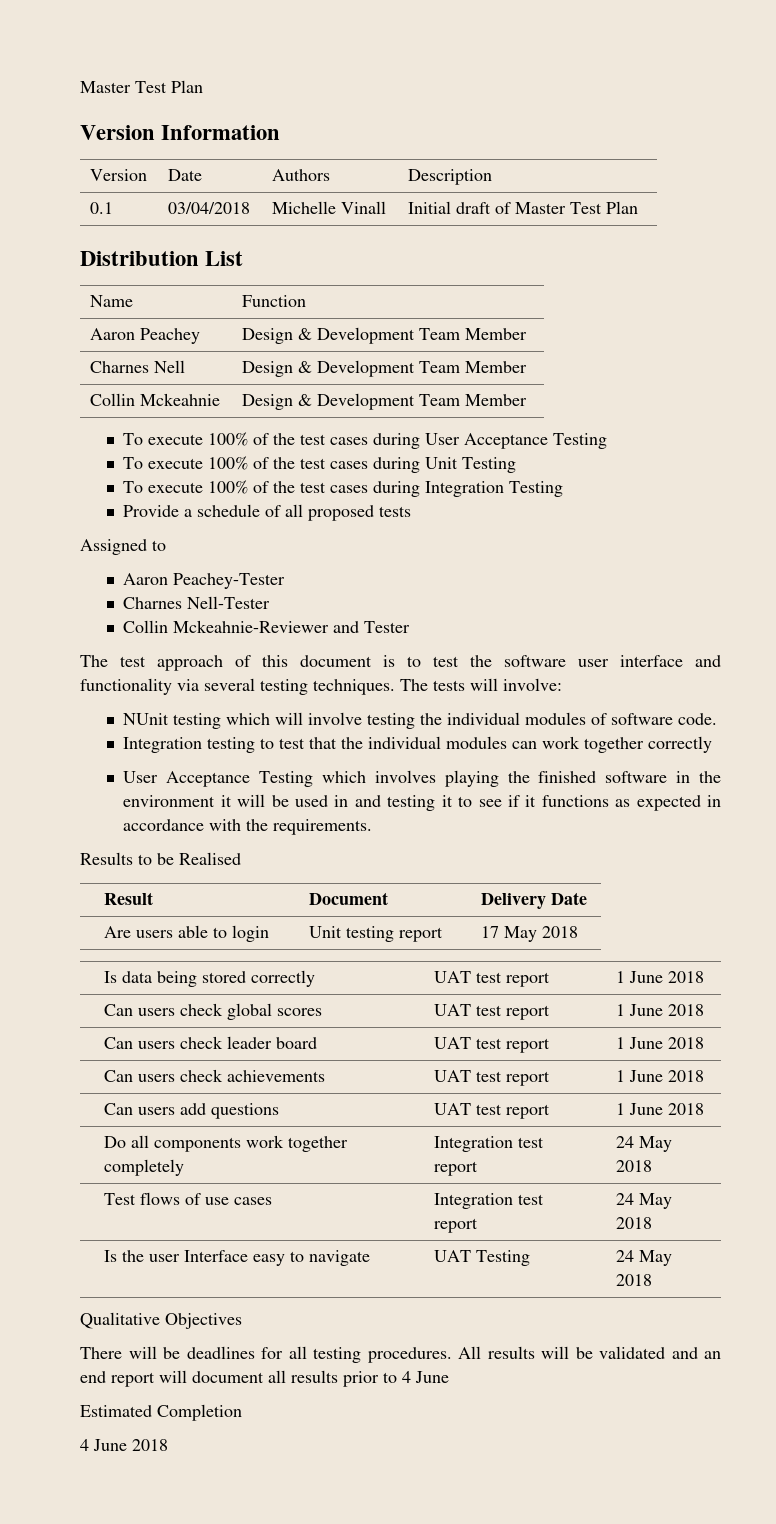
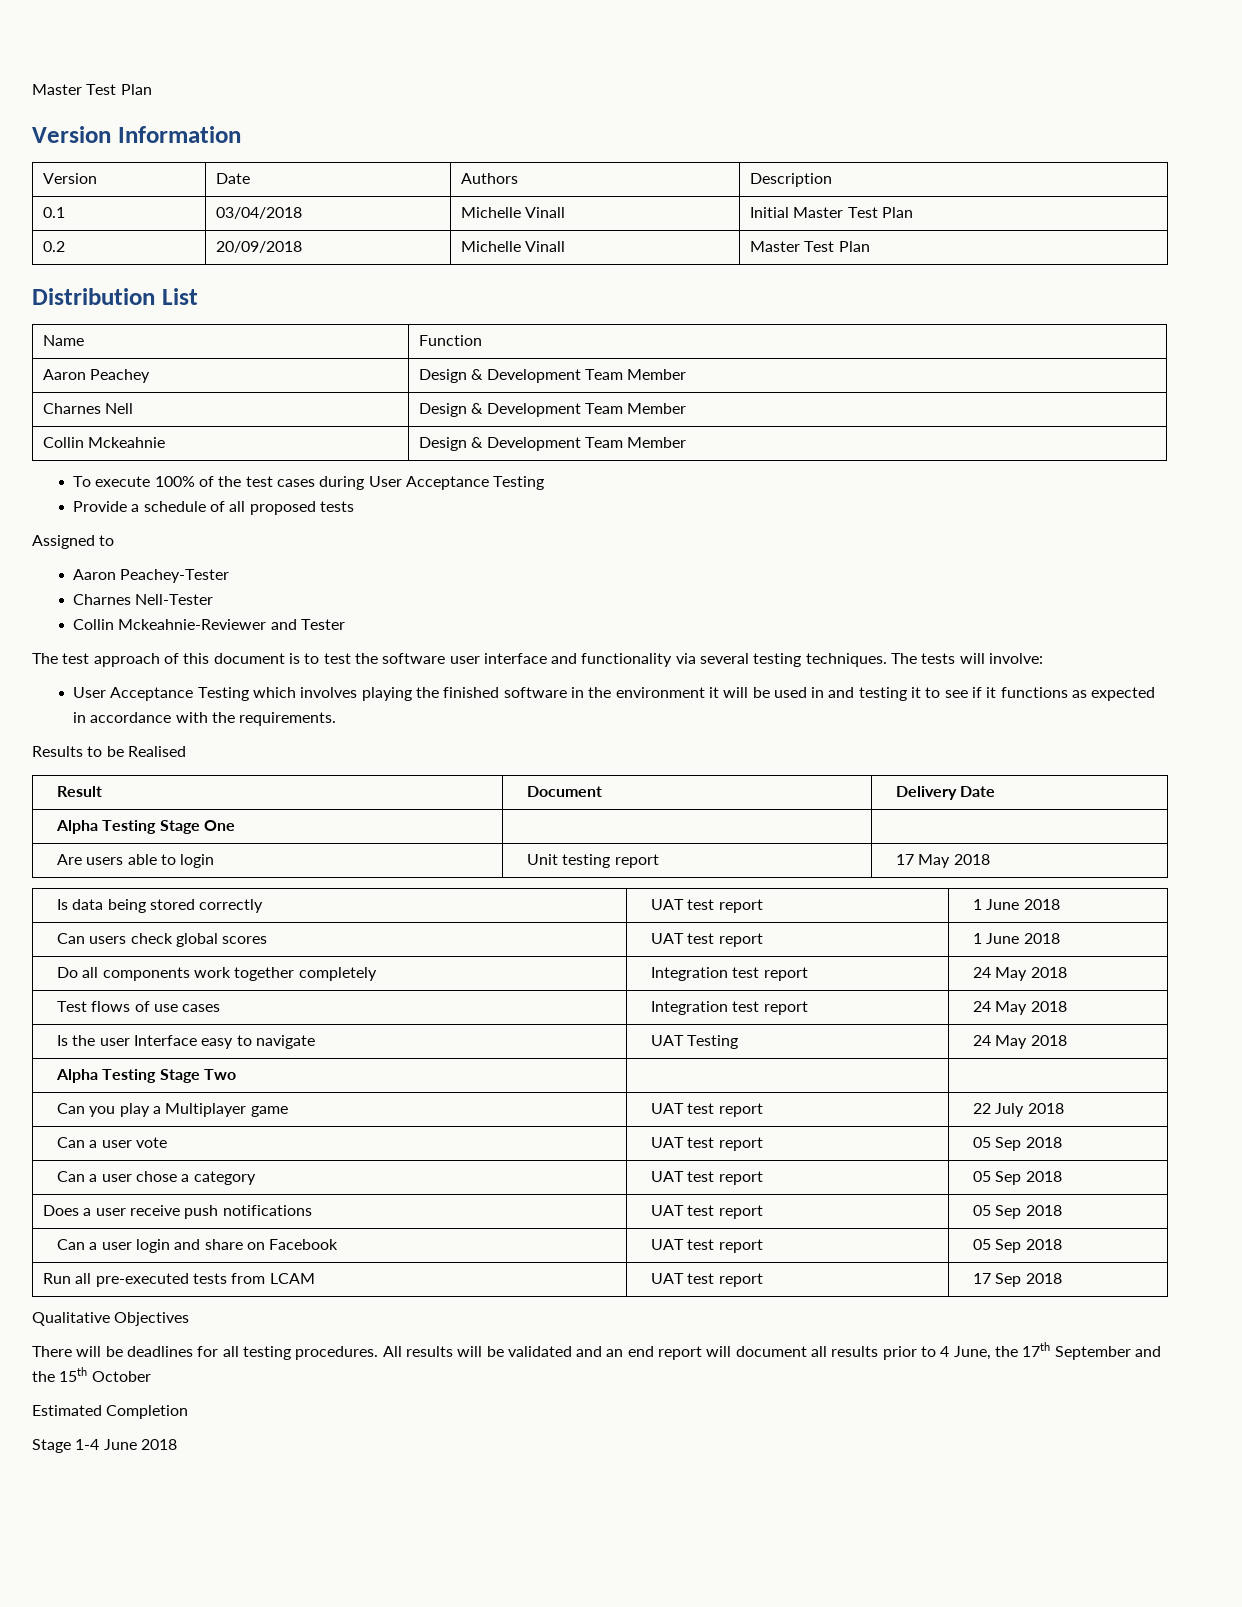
- 0.1 | 03/04/2018 | Michelle Vinall | Initial draft of Master Test Plan
+ 0.1 | 03/04/2018 | Michelle Vinall | Initial Master Test Plan
+ 0.2 | 20/09/2018 | Michelle Vinall | Master Test Plan
- To execute 100% of the test cases during Unit Testing
- To execute 100% of the test cases during Integration Testing
- NUnit testing which will involve testing the individual modules of software code.
- Integration testing to test that the individual modules can work together correctly
+ Alpha Testing Stage One | |
- Can users check leader board | UAT test report | 1 June 2018
- Can users check achievements | UAT test report | 1 June 2018
- Can users add questions | UAT test report | 1 June 2018
+ Alpha Testing Stage Two | |
+ Can you play a Multiplayer game | UAT test report | 22 July 2018
+ Can a user vote | UAT test report | 05 Sep 2018
+ Can a user chose a category | UAT test report | 05 Sep 2018
+ Does a user receive push notifications | UAT test report | 05 Sep 2018
+ Can a user login and share on Facebook | UAT test report | 05 Sep 2018
+ Run all pre-executed tests from LCAM | UAT test report | 17 Sep 2018
- All results will be validated and an end report will document all results prior to 4 June
+ All results will be validated and an end report will document all results prior to 4 June, the 17th September and the 15th October
- 4 June 2018
+ Stage 1-4 June 2018

